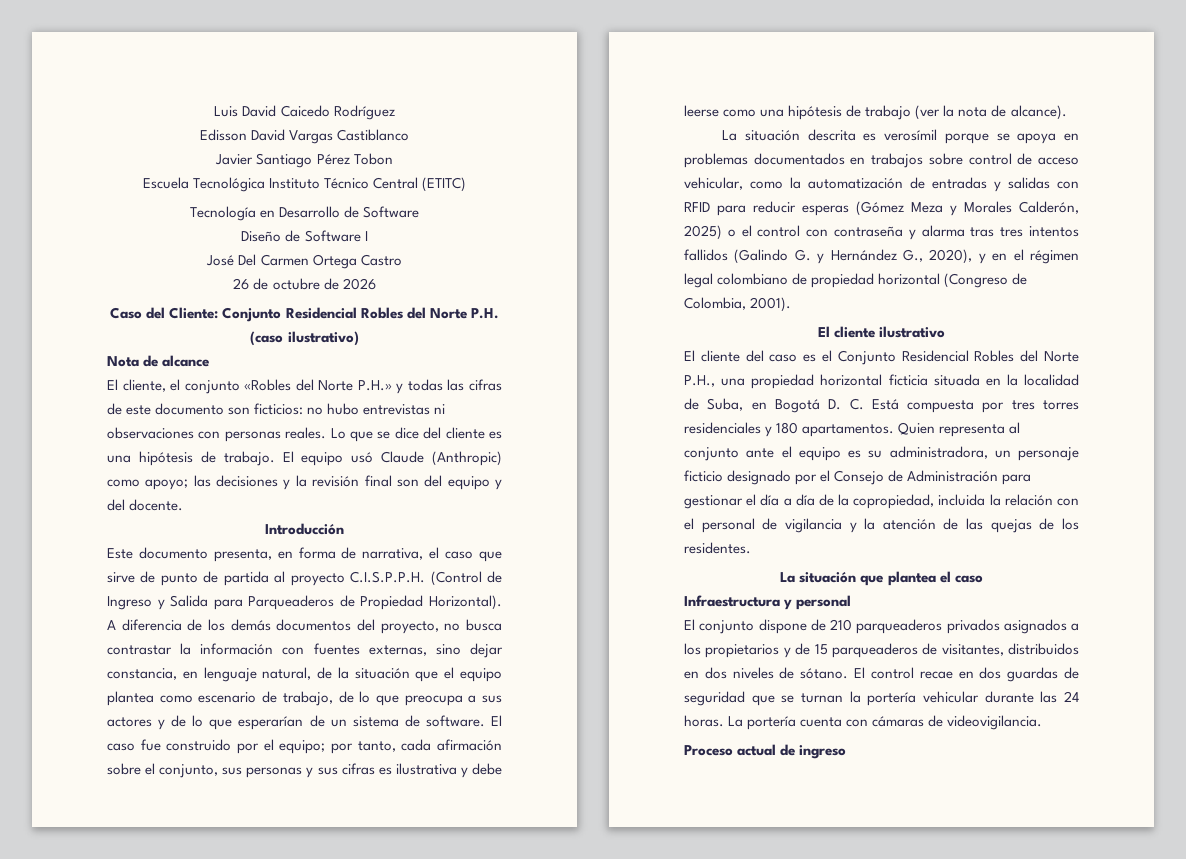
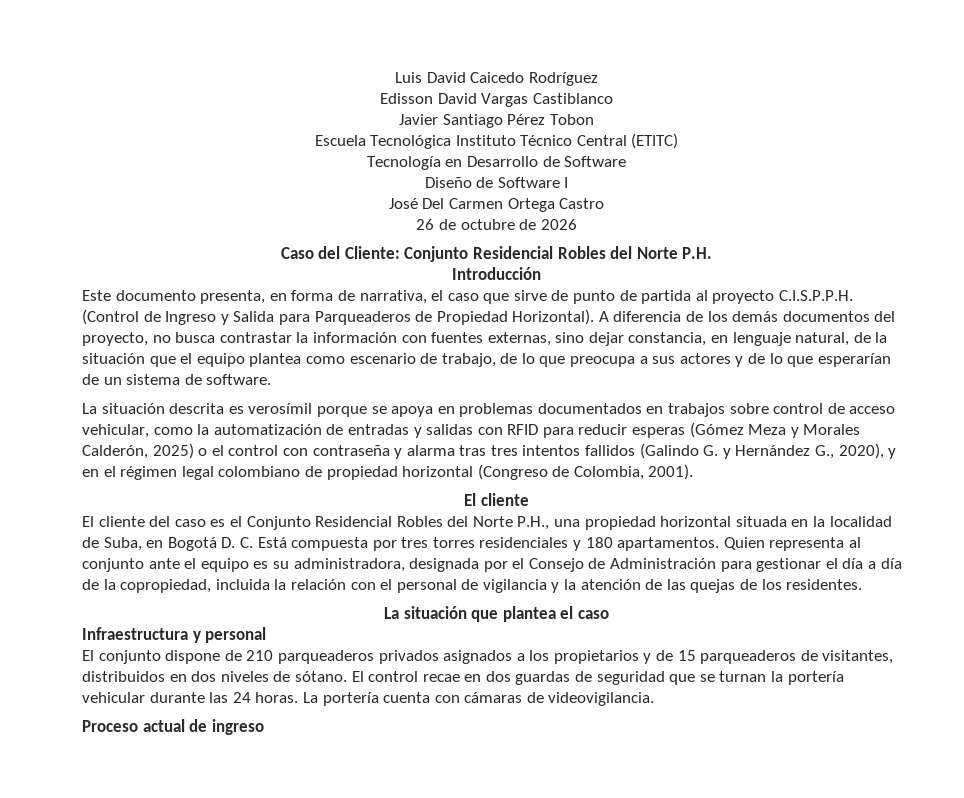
- Caso del Cliente: Conjunto Residencial Robles del Norte P.H. (caso ilustrativo)
- Nota de alcance
- El cliente, el conjunto «Robles del Norte P.H.» y todas las cifras de este documento son ficticios: no hubo entrevistas ni observaciones con personas reales. Lo que se dice del cliente es una hipótesis de trabajo. El equipo usó Claude (Anthropic) como apoyo; las decisiones y la revisión final son del equipo y del docente.
+ Caso del Cliente: Conjunto Residencial Robles del Norte P.H.
- El caso fue construido por el equipo; por tanto, cada afirmación sobre el conjunto, sus personas y sus cifras es ilustrativa y debe leerse como una hipótesis de trabajo (ver la nota de alcance).
  La situación descrita es verosímil porque se apoya en problemas documentados en trabajos sobre control de acceso vehicular, como la automatización de entradas y salidas con RFID para reducir esperas (Gómez Meza y Morales Calderón, 2025) o el control con contraseña y alarma tras tres intentos fallidos (Galindo G. y Hernández G., 2020), y en el régimen legal colombiano de propiedad horizontal (Congreso de Colombia, 2001).
- El cliente ilustrativo
+ El cliente
- El cliente del caso es el Conjunto Residencial Robles del Norte P.H., una propiedad horizontal ficticia situada en la localidad de Suba, en Bogotá D. C. Está compuesta por tres torres residenciales y 180 apartamentos.
+ El cliente del caso es el Conjunto Residencial Robles del Norte P.H., una propiedad horizontal situada en la localidad de Suba, en Bogotá D. C. Está compuesta por tres torres residenciales y 180 apartamentos.
- Quien representa al conjunto ante el equipo es su administradora, un personaje ficticio designado por el Consejo de Administración para gestionar el día a día de la copropiedad, incluida la relación con el personal de vigilancia y la atención de las quejas de los residentes.
+ Quien representa al conjunto ante el equipo es su administradora, designada por el Consejo de Administración para gestionar el día a día de la copropiedad, incluida la relación con el personal de vigilancia y la atención de las quejas de los residentes.

